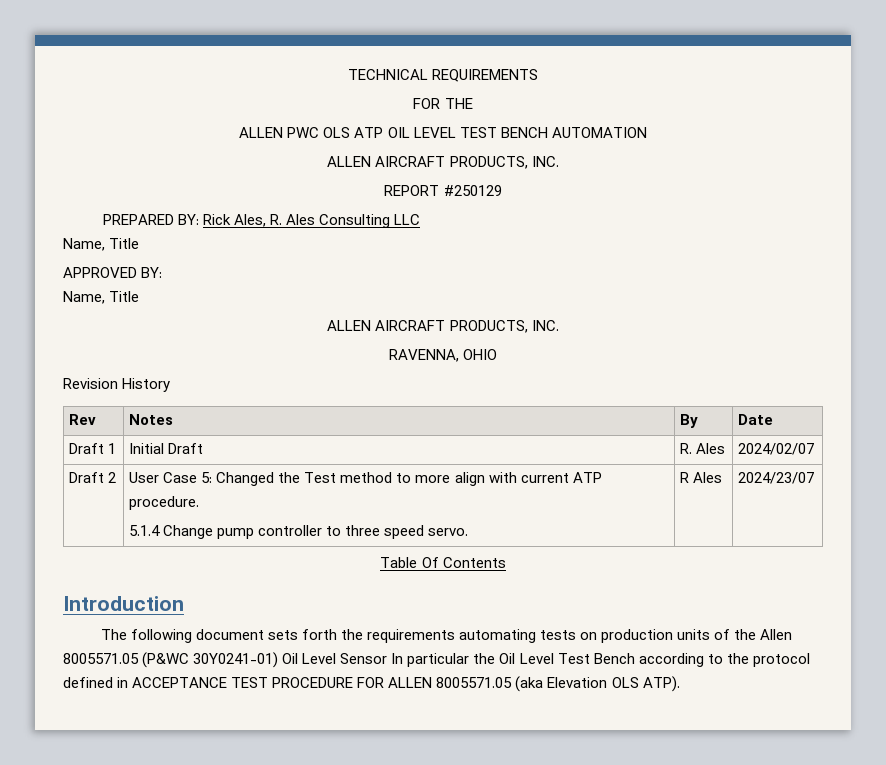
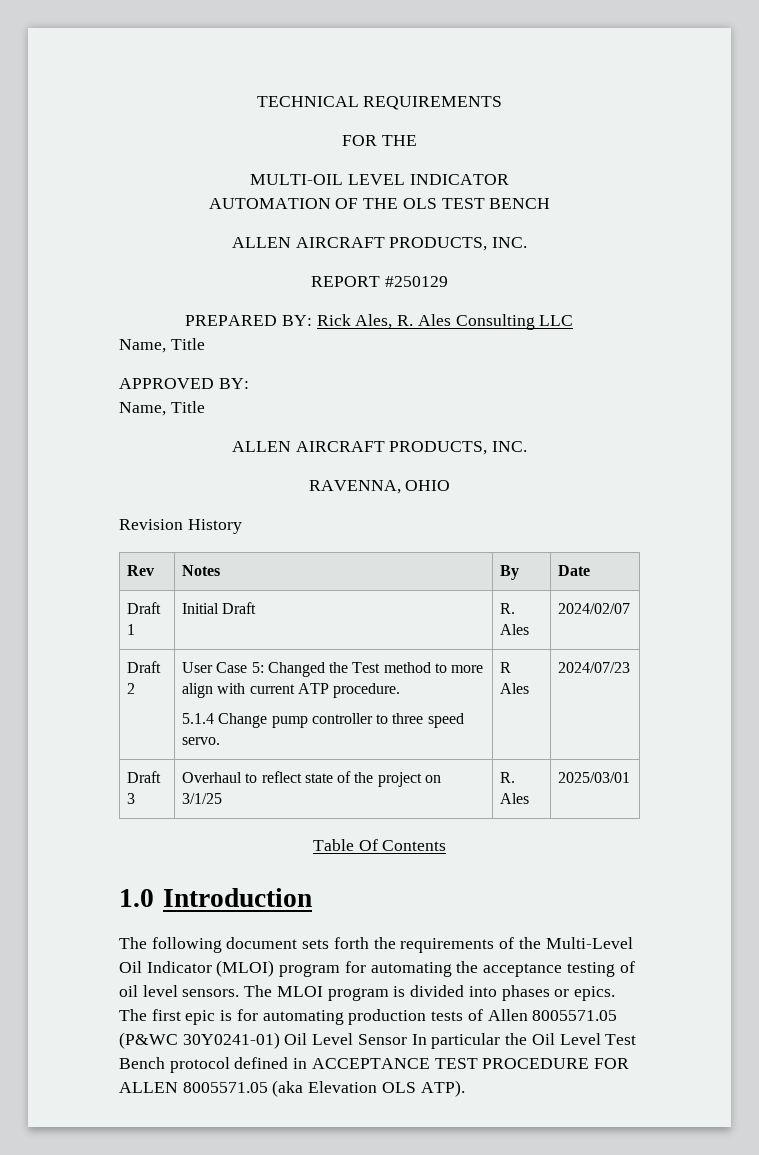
- ALLEN PWC OLS ATP OIL LEVEL TEST BENCH AUTOMATION
+ MULTI-OIL LEVEL INDICATOR
+ AUTOMATION OF THE OLS TEST BENCH
  Draft 2 | User Case 5: Changed the Test method to more align with current ATP procedure.
- 5.1.4 Change pump controller to three speed servo. | R Ales | 2024/23/07
+ 5.1.4 Change pump controller to three speed servo. | R Ales | 2024/07/23
+ Draft 3 | Overhaul to reflect state of the project on 3/1/25 | R. Ales | 2025/03/01
- Introduction
+ 1.0 Introduction
- The following document sets forth the requirements automating tests on production units of the Allen 8005571.05 (P&WC 30Y0241-01) Oil Level Sensor In particular the Oil Level Test Bench according to the protocol defined in ACCEPTANCE TEST PROCEDURE FOR ALLEN 8005571.05 (aka Elevation OLS ATP).
+ The following document sets forth the requirements of the Multi-Level Oil Indicator (MLOI) program for automating the acceptance testing of oil level sensors. The MLOI program is divided into phases or epics. The first epic is for automating production tests of Allen 8005571.05 (P&WC 30Y0241-01) Oil Level Sensor In particular the Oil Level Test Bench protocol defined in ACCEPTANCE TEST PROCEDURE FOR ALLEN 8005571.05 (aka Elevation OLS ATP).

